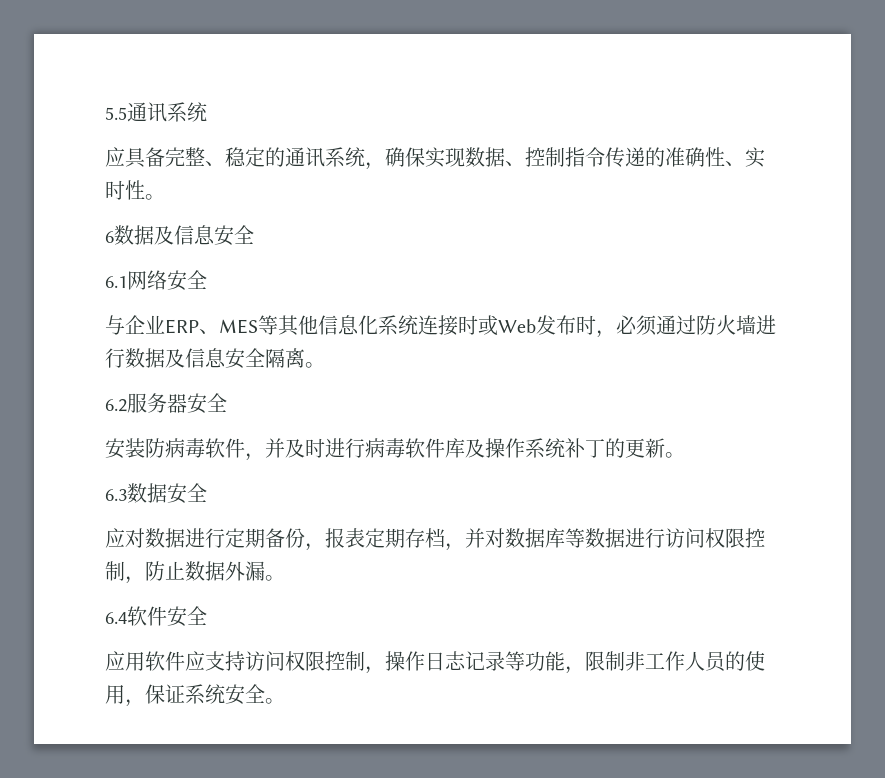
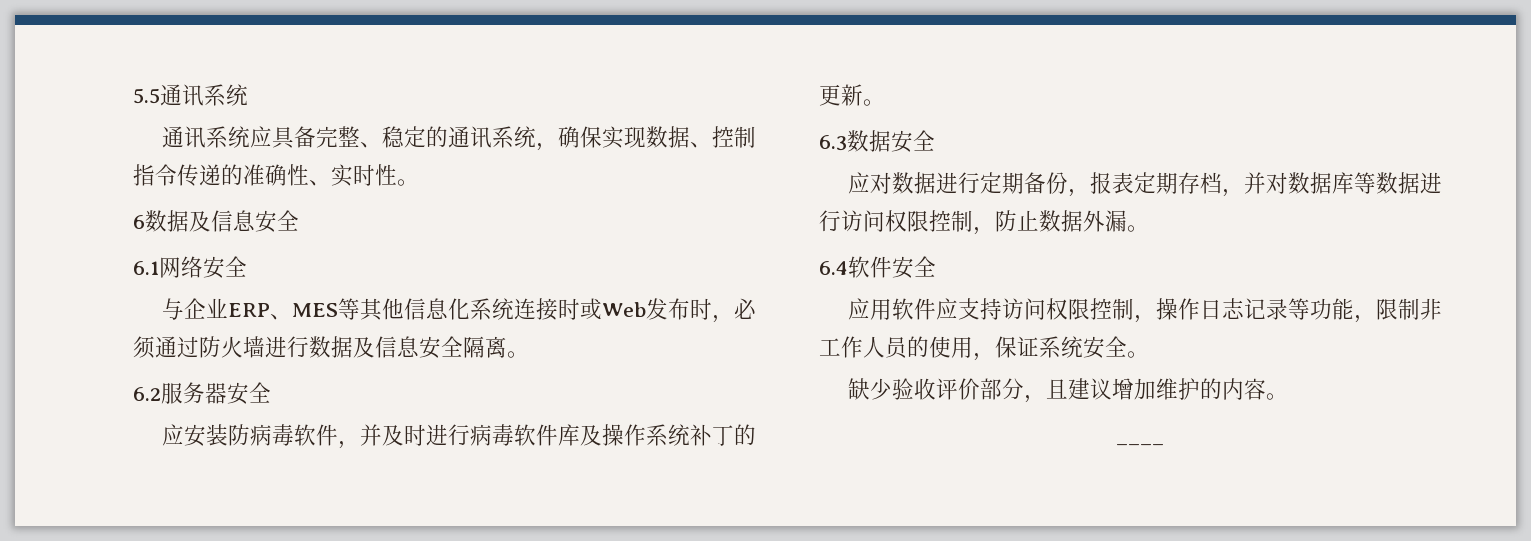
- 应具备完整、稳定的通讯系统，确保实现数据、控制指令传递的准确性、实时性。
+ 通讯系统应具备完整、稳定的通讯系统，确保实现数据、控制指令传递的准确性、实时性。
- 安装防病毒软件，并及时进行病毒软件库及操作系统补丁的更新。
+ 应安装防病毒软件，并及时进行病毒软件库及操作系统补丁的更新。
+ 缺少验收评价部分，且建议增加维护的内容。
+ ____

